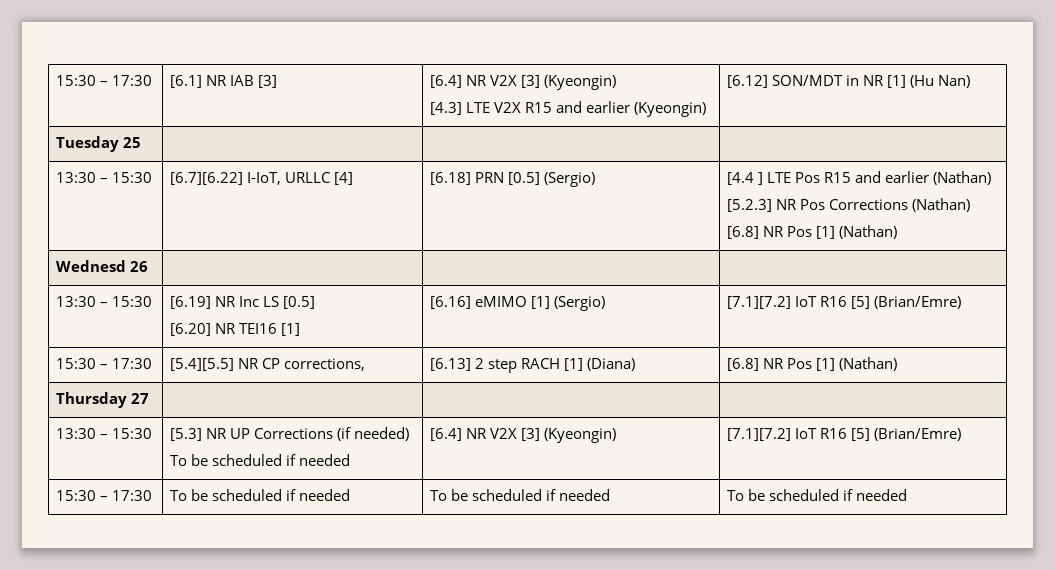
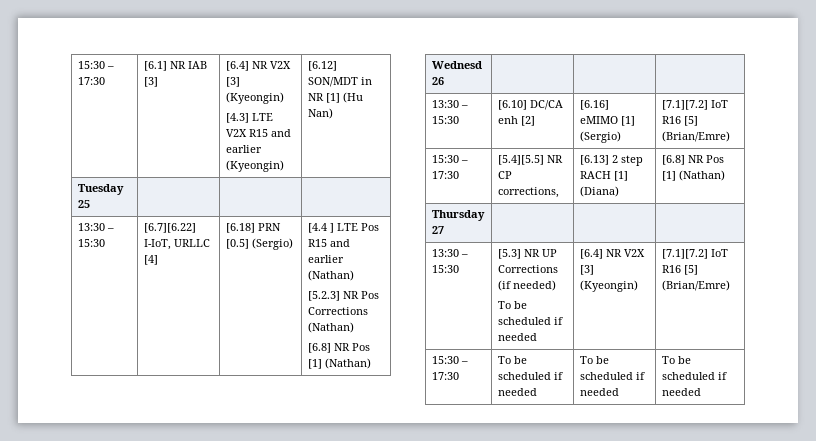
- 13:30 – 15:30 | [6.19] NR Inc LS [0.5]
- [6.20] NR TEI16 [1] | [6.16] eMIMO [1] (Sergio) | [7.1][7.2] IoT R16 [5] (Brian/Emre)
+ 13:30 – 15:30 | [6.10] DC/CA enh [2] | [6.16] eMIMO [1] (Sergio) | [7.1][7.2] IoT R16 [5] (Brian/Emre)

